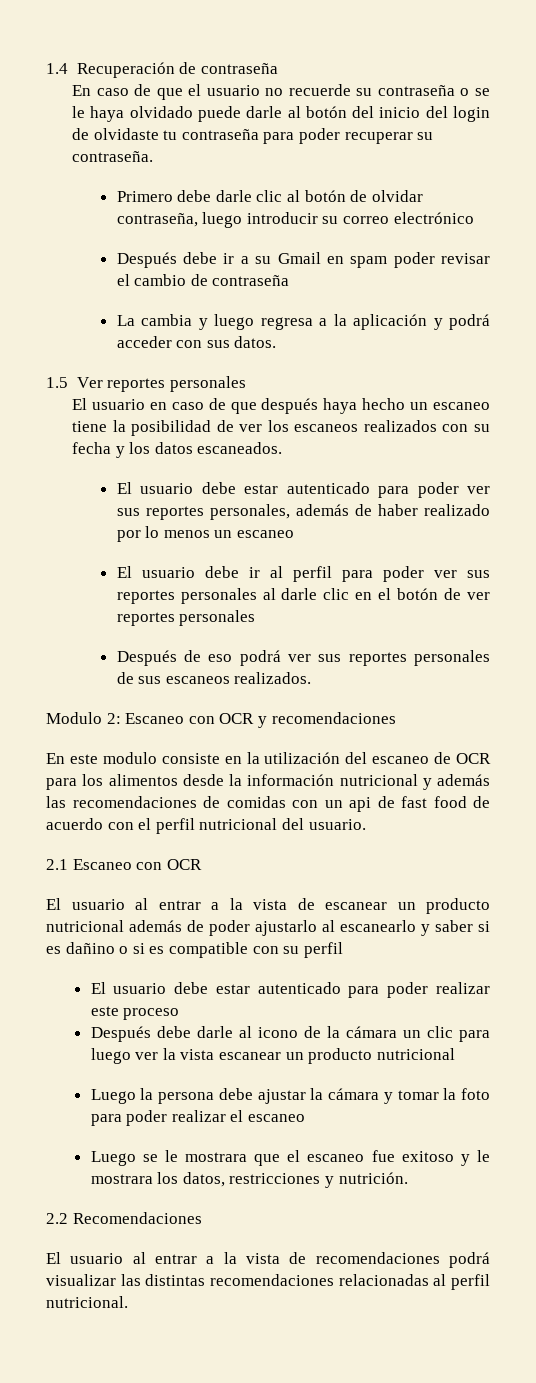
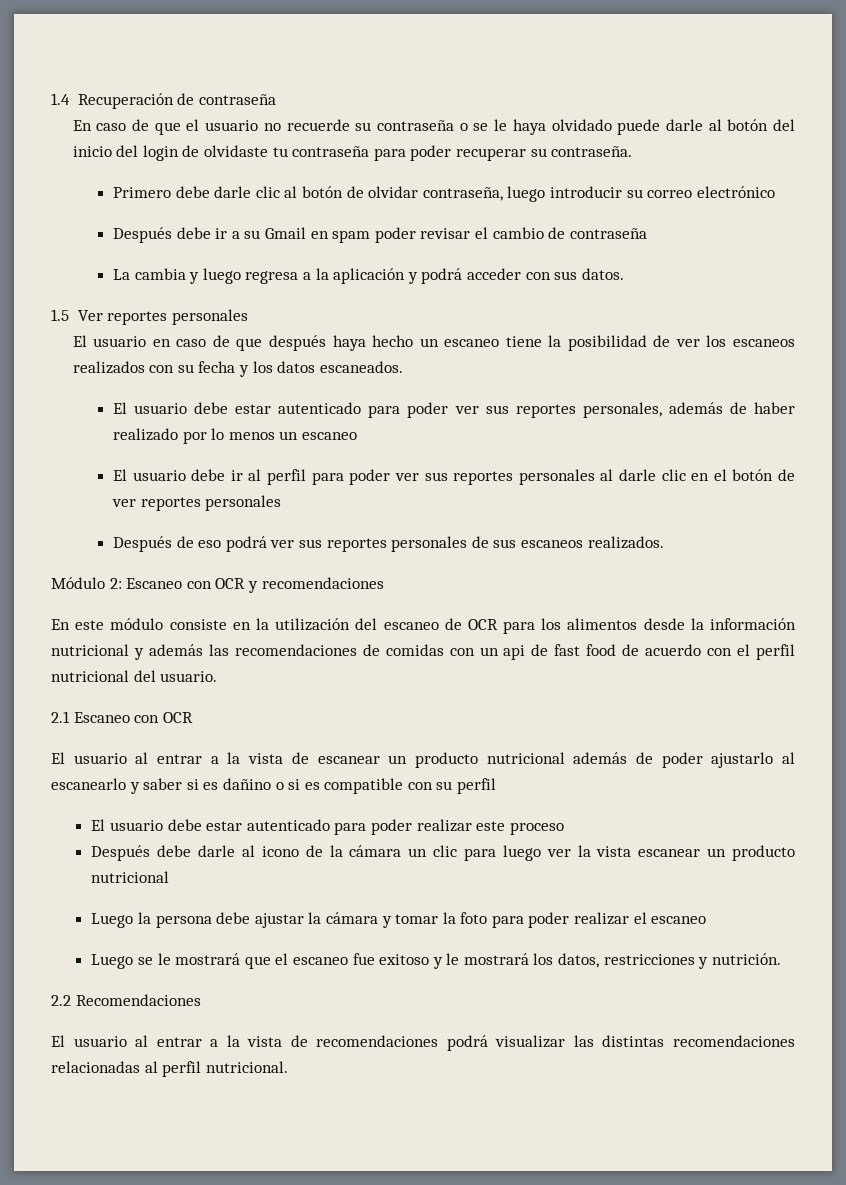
- Modulo 2: Escaneo con OCR y recomendaciones
+ Módulo 2: Escaneo con OCR y recomendaciones
- En este modulo consiste en la utilización del escaneo de OCR para los alimentos desde la información nutricional y además las recomendaciones de comidas con un api de fast food de acuerdo con el perfil nutricional del usuario.
+ En este módulo consiste en la utilización del escaneo de OCR para los alimentos desde la información nutricional y además las recomendaciones de comidas con un api de fast food de acuerdo con el perfil nutricional del usuario.
- Luego se le mostrara que el escaneo fue exitoso y le mostrara los datos, restricciones y nutrición.
+ Luego se le mostrará que el escaneo fue exitoso y le mostrará los datos, restricciones y nutrición.

